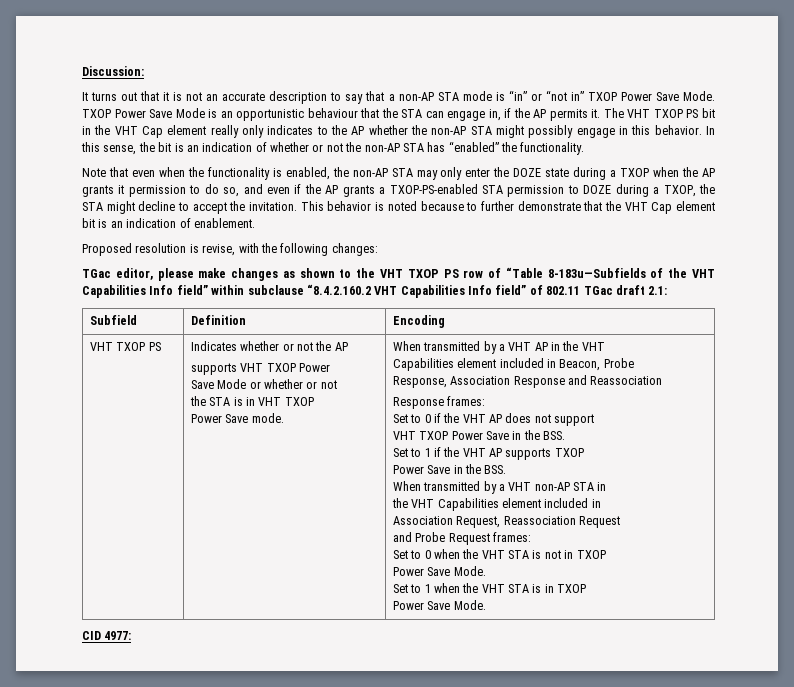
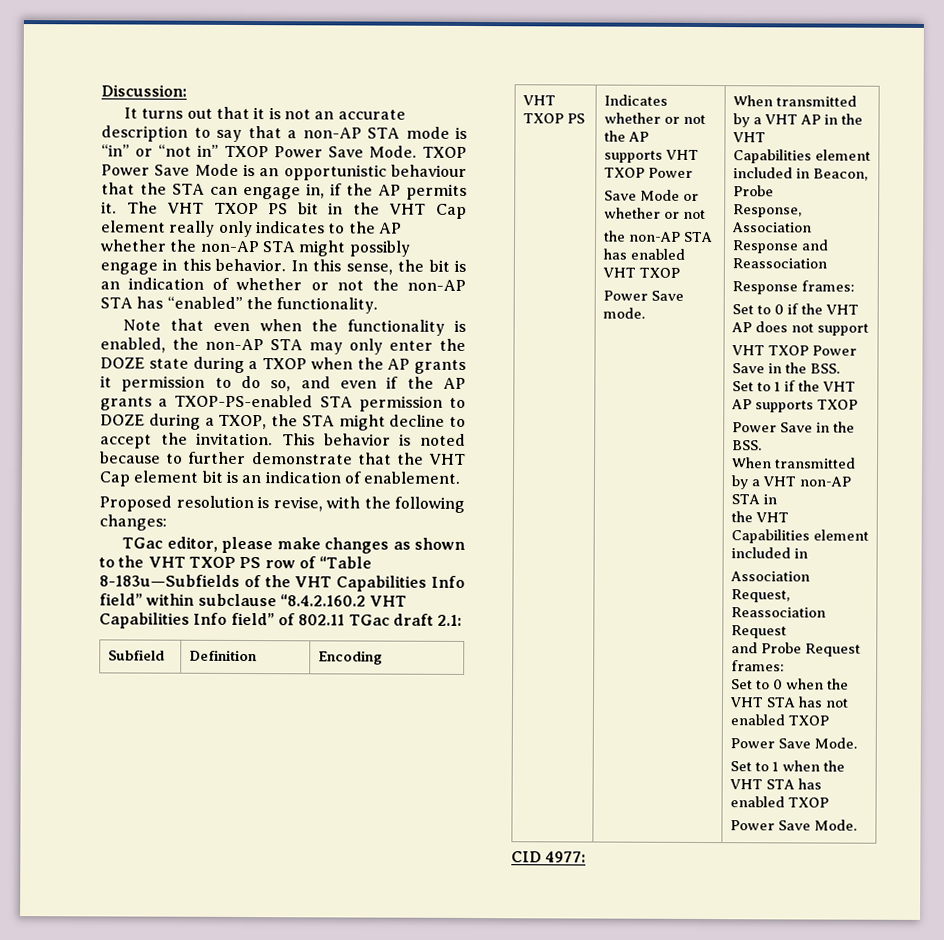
- the STA is in VHT TXOP
+ the non-AP STA has enabled VHT TXOP
- Set to 0 when the VHT STA is not in TXOP
+ Set to 0 when the VHT STA has not enabled TXOP
- Set to 1 when the VHT STA is in TXOP
+ Set to 1 when the VHT STA has enabled TXOP

